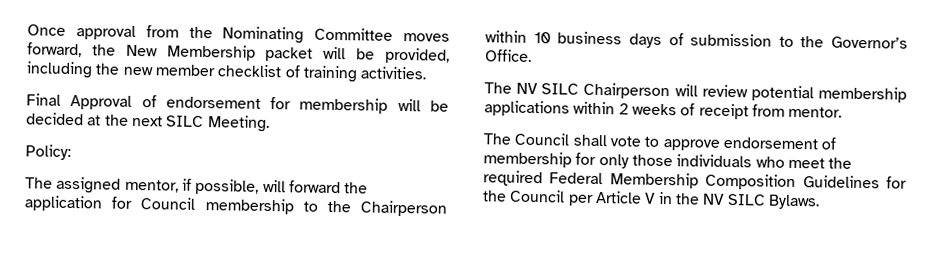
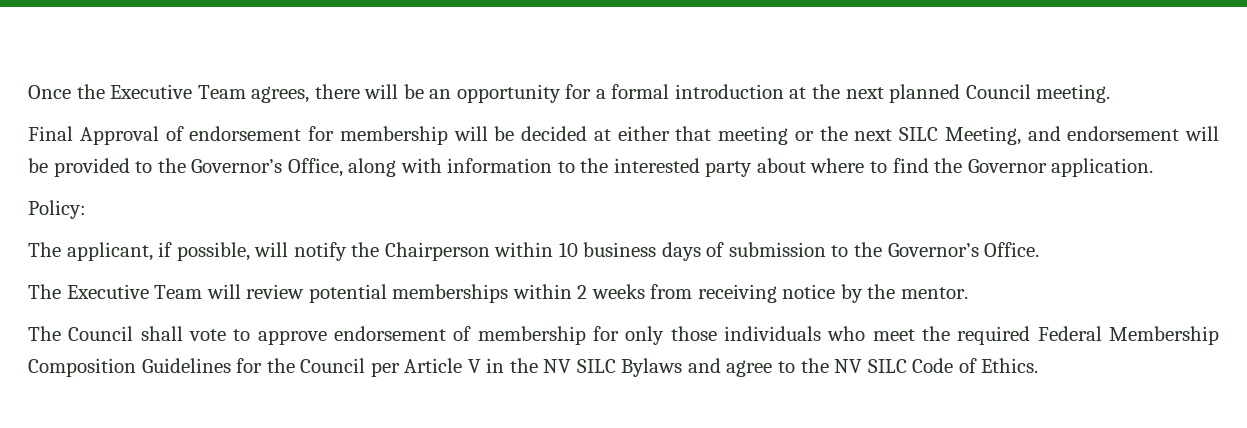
- Once approval from the Nominating Committee moves forward, the New Membership packet will be provided, including the new member checklist of training activities.
+ Once the Executive Team agrees, there will be an opportunity for a formal introduction at the next planned Council meeting.
- Final Approval of endorsement for membership will be decided at the next SILC Meeting.
+ Final Approval of endorsement for membership will be decided at either that meeting or the next SILC Meeting, and endorsement will be provided to the Governor’s Office, along with information to the interested party about where to find the Governor application.
- The assigned mentor, if possible, will forward the application for Council membership to the Chairperson within 10 business days of submission to the Governor’s Office.
+ The applicant, if possible, will notify the Chairperson within 10 business days of submission to the Governor’s Office.
- The NV SILC Chairperson will review potential membership applications within 2 weeks of receipt from mentor.
+ The Executive Team will review potential memberships within 2 weeks from receiving notice by the mentor.
- The Council shall vote to approve endorsement of membership for only those individuals who meet the required Federal Membership Composition Guidelines for the Council per Article V in the NV SILC Bylaws.
+ The Council shall vote to approve endorsement of membership for only those individuals who meet the required Federal Membership Composition Guidelines for the Council per Article V in the NV SILC Bylaws and agree to the NV SILC Code of Ethics.

